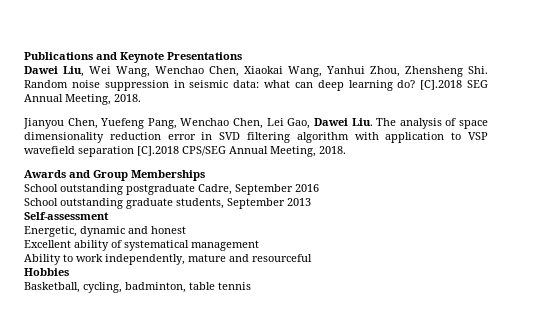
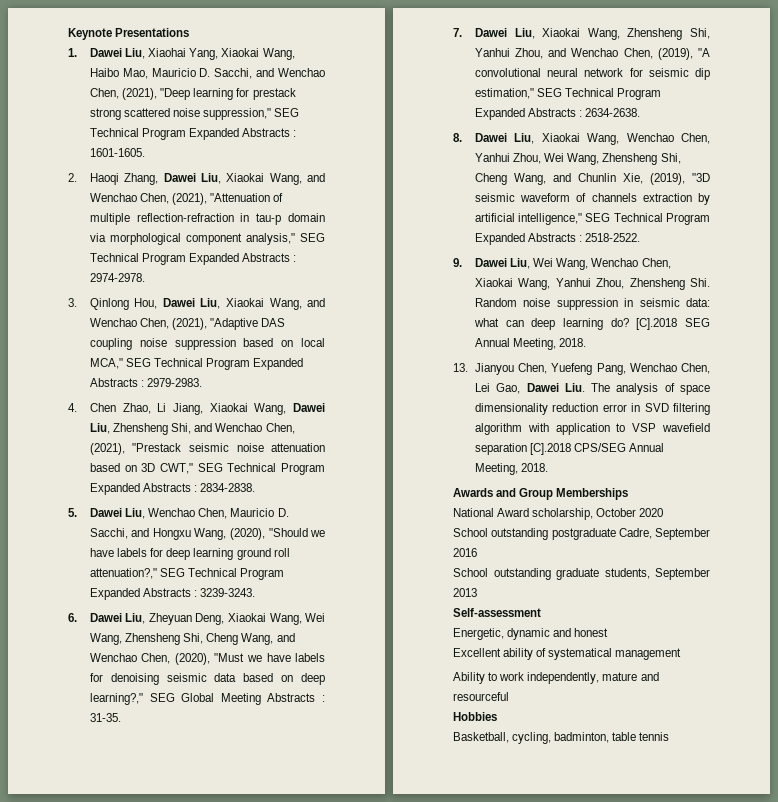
- Publications and Keynote Presentations
+ Keynote Presentations
- Dawei Liu, Wei Wang, Wenchao Chen, Xiaokai Wang, Yanhui Zhou, Zhensheng Shi. Random noise suppression in seismic data: what can deep learning do?
+ 1. Dawei Liu, Xiaohai Yang, Xiaokai Wang, Haibo Mao, Mauricio D. Sacchi, and Wenchao Chen, (2021), "Deep learning for prestack strong scattered noise suppression," SEG Technical Program Expanded Abstracts : 1601-1605.
+ 2. Haoqi Zhang, Dawei Liu, Xiaokai Wang, and Wenchao Chen, (2021), "Attenuation of multiple reflection-refraction in tau-p domain via morphological component analysis," SEG Technical Program Expanded Abstracts : 2974-2978.
+ 3. Qinlong Hou, Dawei Liu, Xiaokai Wang, and Wenchao Chen, (2021), "Adaptive DAS coupling noise suppression based on local MCA," SEG Technical Program Expanded Abstracts : 2979-2983.
+ 4. Chen Zhao, Li Jiang, Xiaokai Wang, Dawei Liu, Zhensheng Shi, and Wenchao Chen, (2021), "Prestack seismic noise attenuation based on 3D CWT," SEG Technical Program Expanded Abstracts : 2834-2838.
+ 5. Dawei Liu, Wenchao Chen, Mauricio D. Sacchi, and Hongxu Wang, (2020), "Should we have labels for deep learning ground roll attenuation?," SEG Technical Program Expanded Abstracts : 3239-3243.
+ 6. Dawei Liu, Zheyuan Deng, Xiaokai Wang, Wei Wang, Zhensheng Shi, Cheng Wang, and Wenchao Chen, (2020), "Must we have labels for denoising seismic data based on deep learning?," SEG Global Meeting Abstracts : 31-35.
+ 7. Dawei Liu, Xiaokai Wang, Zhensheng Shi, Yanhui Zhou, and Wenchao Chen, (2019), "A convolutional neural network for seismic dip estimation," SEG Technical Program Expanded Abstracts : 2634-2638.
+ 8. Dawei Liu, Xiaokai Wang, Wenchao Chen, Yanhui Zhou, Wei Wang, Zhensheng Shi, Cheng Wang, and Chunlin Xie, (2019), "3D seismic waveform of channels extraction by artificial intelligence," SEG Technical Program Expanded Abstracts : 2518-2522.
+ 9. Dawei Liu, Wei Wang, Wenchao Chen, Xiaokai Wang, Yanhui Zhou, Zhensheng Shi. Random noise suppression in seismic data: what can deep learning do?
- Jianyou Chen, Yuefeng Pang, Wenchao Chen, Lei Gao, Dawei Liu. The analysis of space dimensionality reduction error in SVD filtering algorithm with application to VSP wavefield separation [C].2018 CPS/SEG Annual Meeting, 2018.
+ 13. Jianyou Chen, Yuefeng Pang, Wenchao Chen, Lei Gao, Dawei Liu. The analysis of space dimensionality reduction error in SVD filtering algorithm with application to VSP wavefield separation [C].2018 CPS/SEG Annual Meeting, 2018.
+ National Award scholarship, October 2020

